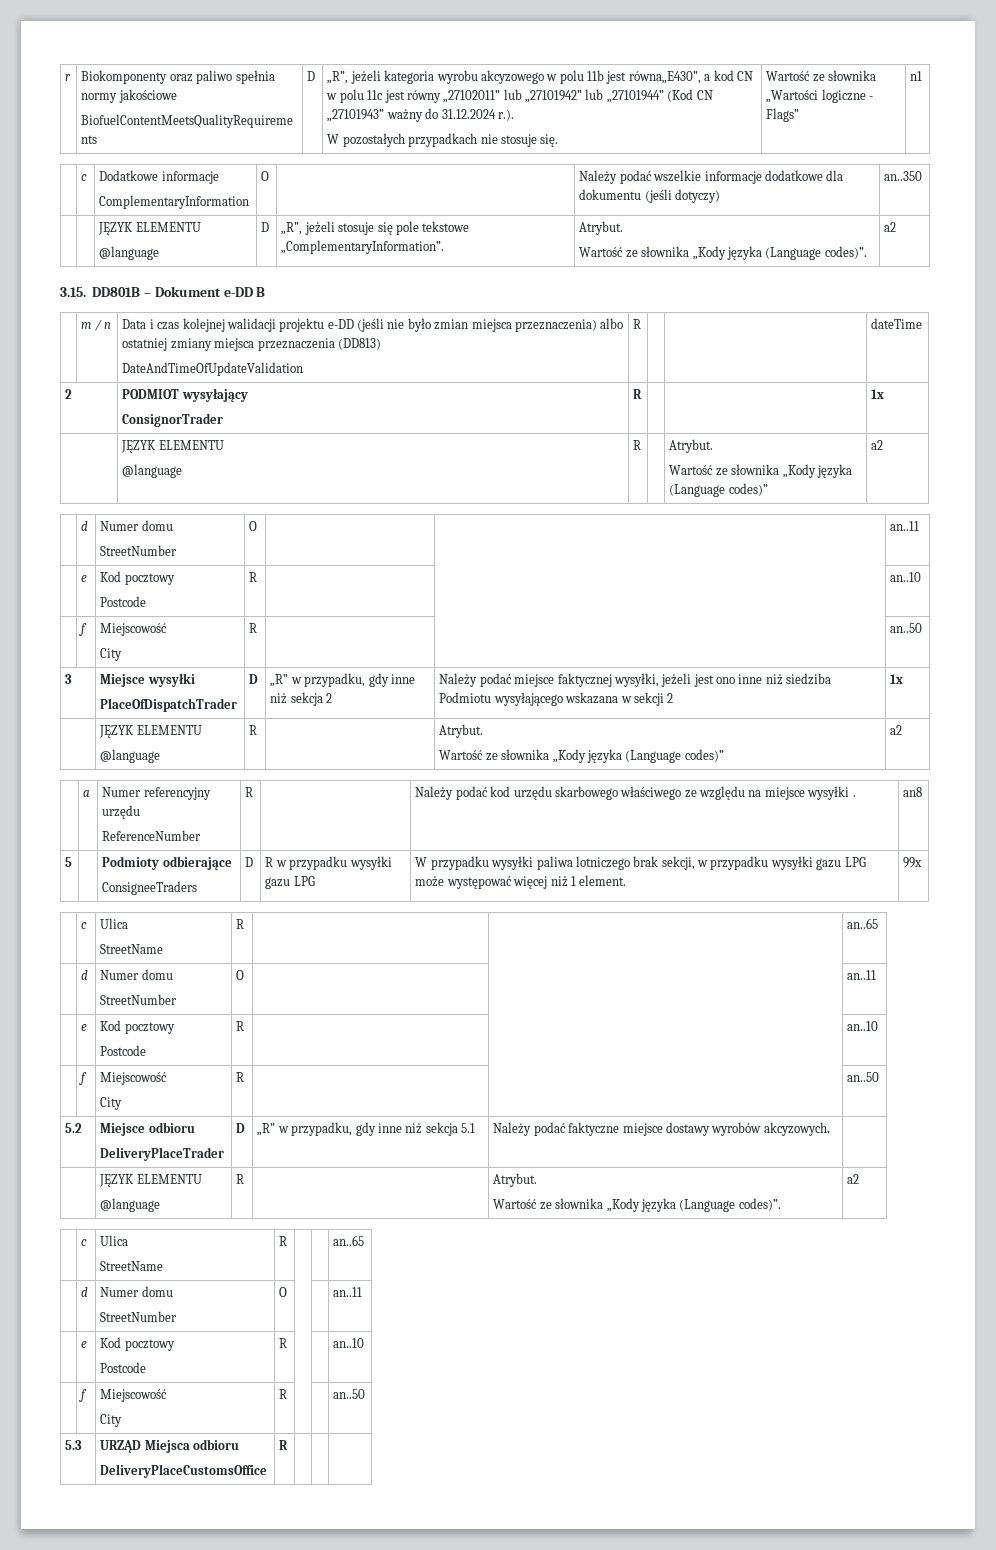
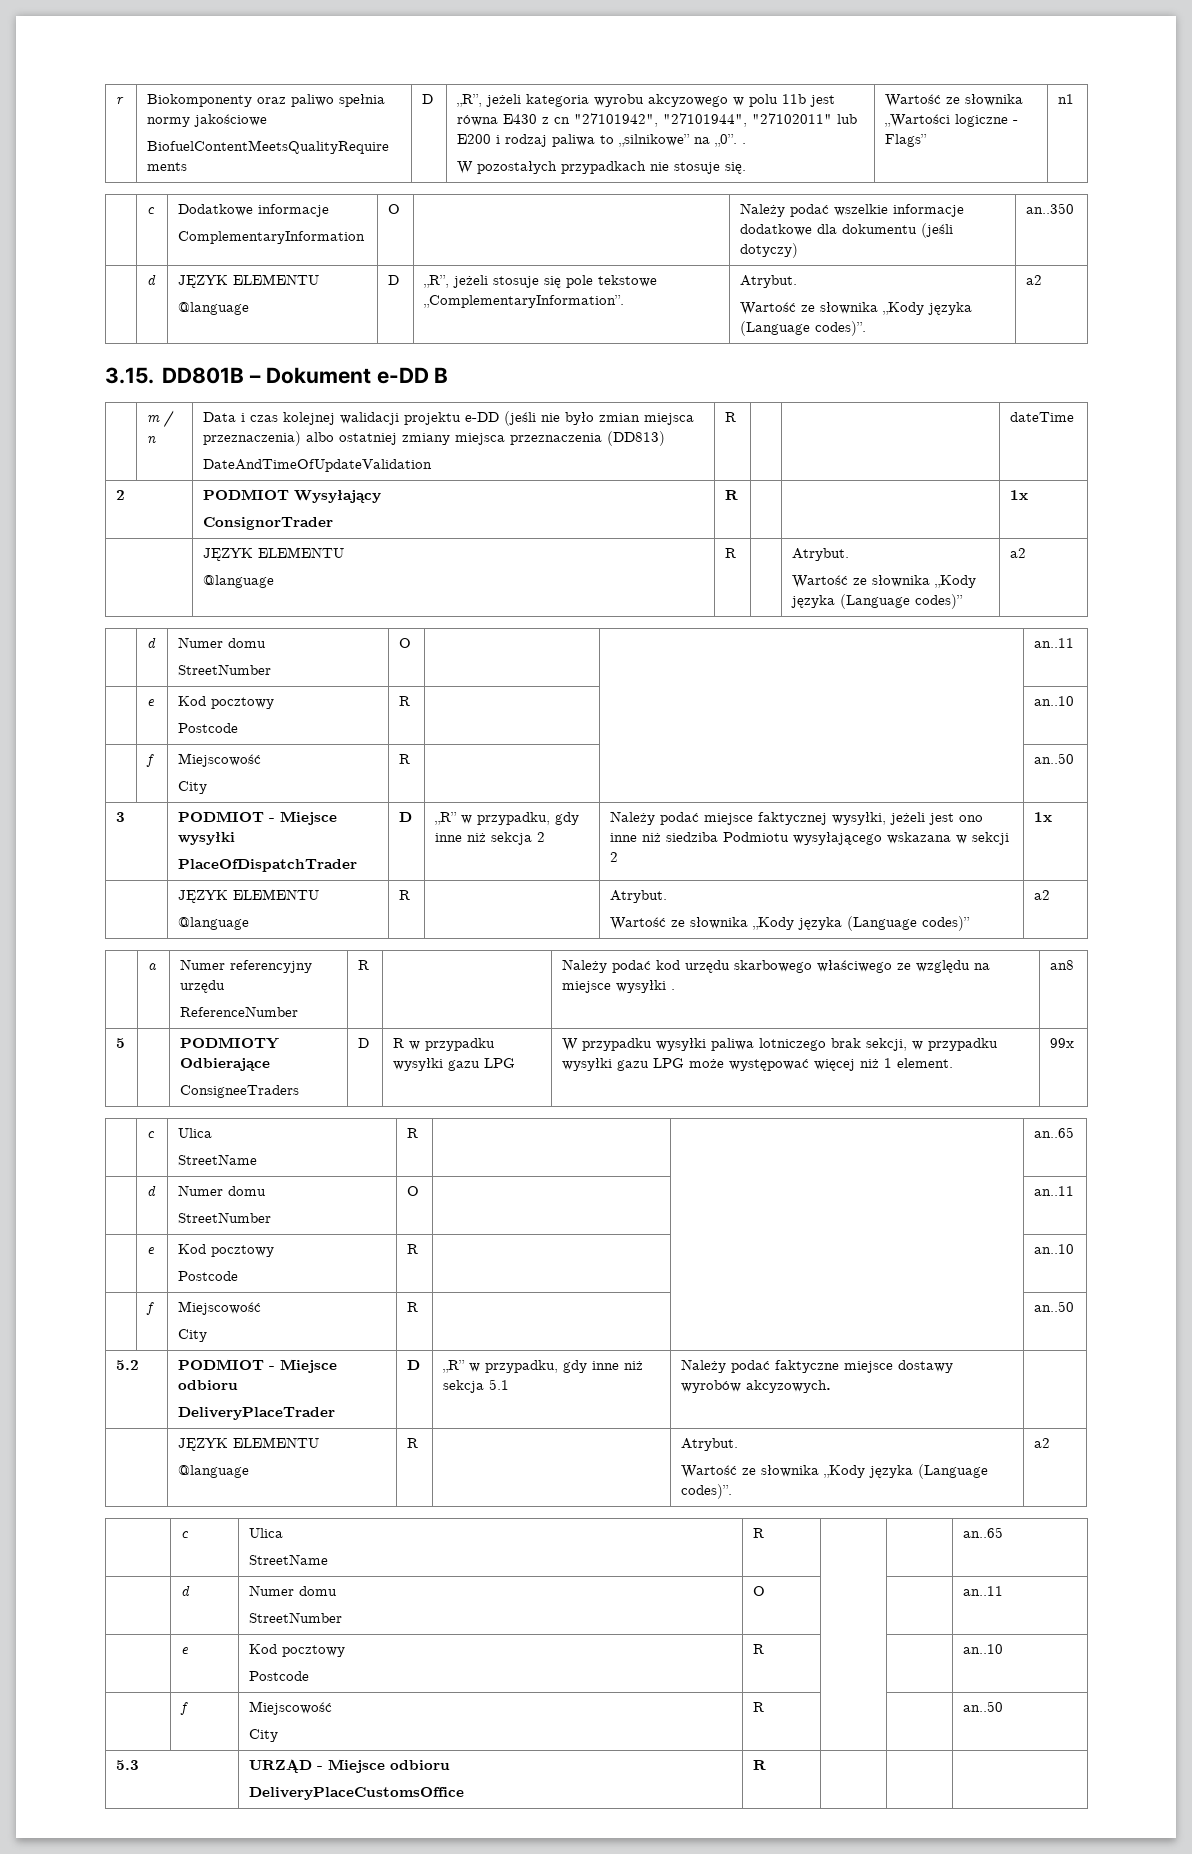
- „R”, jeżeli kategoria wyrobu akcyzowego w polu 11b jest równa„E430”, a kod CN w polu 11c jest równy „27102011” lub „27101942” lub „27101944” (Kod CN „27101943” ważny do 31.12.2024 r.).
+ „R”, jeżeli kategoria wyrobu akcyzowego w polu 11b jest równa E430 z cn "27101942", "27101944", "27102011" lub E200 i rodzaj paliwa to „silnikowe” na „0”. .
- | | JĘZYK ELEMENTU
+ | d | JĘZYK ELEMENTU
- 2 | PODMIOT wysyłający
+ 2 | PODMIOT Wysyłający
- 3 | Miejsce wysyłki
+ 3 | PODMIOT - Miejsce wysyłki
- 5 | | Podmioty odbierające
+ 5 | | PODMIOTY Odbierające
- 5.2 | Miejsce odbioru
+ 5.2 | PODMIOT - Miejsce odbioru
- 5.3 | URZĄD Miejsca odbioru
+ 5.3 | URZĄD - Miejsce odbioru

